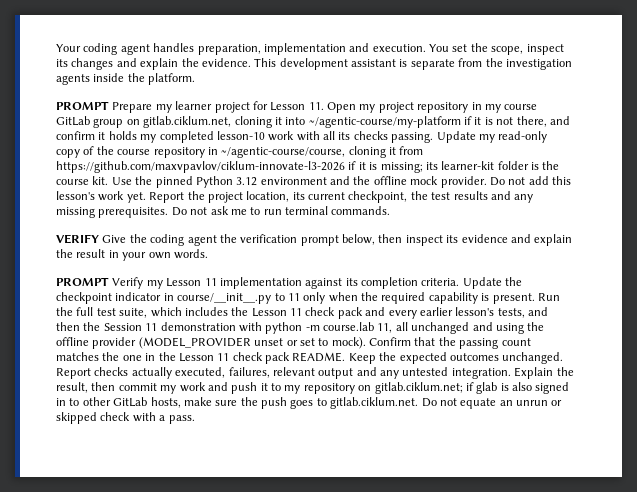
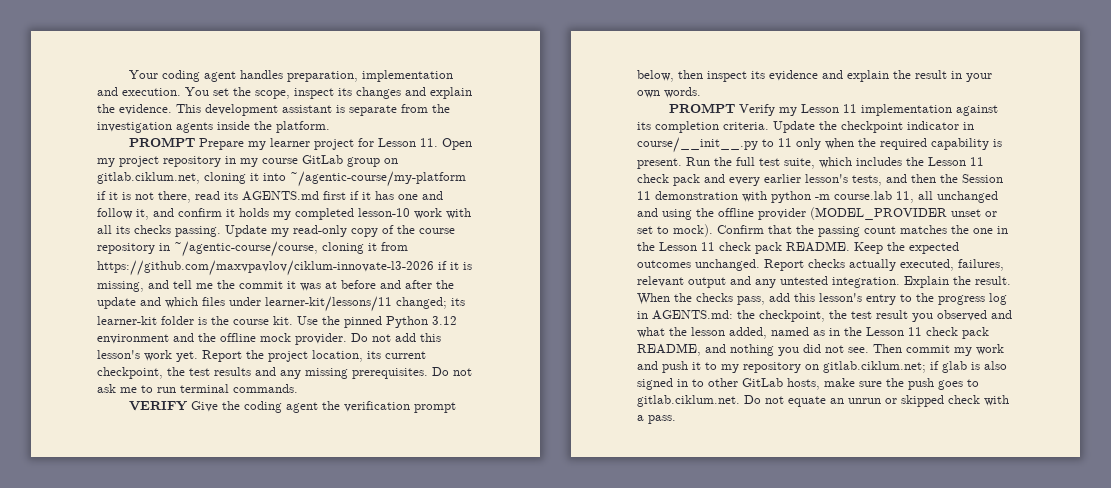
- PROMPT Prepare my learner project for Lesson 11. Open my project repository in my course GitLab group on gitlab.ciklum.net, cloning it into ~/agentic-course/my-platform if it is not there, and confirm it holds my completed lesson-10 work with all its checks passing.
+ PROMPT Prepare my learner project for Lesson 11. Open my project repository in my course GitLab group on gitlab.ciklum.net, cloning it into ~/agentic-course/my-platform if it is not there, read its AGENTS.md first if it has one and follow it, and confirm it holds my completed lesson-10 work with all its checks passing.
- Update my read-only copy of the course repository in ~/agentic-course/course, cloning it from https://github.com/maxvpavlov/ciklum-innovate-l3-2026 if it is missing; its learner-kit folder is the course kit.
+ Update my read-only copy of the course repository in ~/agentic-course/course, cloning it from https://github.com/maxvpavlov/ciklum-innovate-l3-2026 if it is missing, and tell me the commit it was at before and after the update and which files under learner-kit/lessons/11 changed; its learner-kit folder is the course kit.
- Explain the result, then commit my work and push it to my repository on gitlab.ciklum.net; if glab is also signed in to other GitLab hosts, make sure the push goes to gitlab.ciklum.net. Do not equate an unrun or skipped check with a pass.
+ Explain the result. When the checks pass, add this lesson's entry to the progress log in AGENTS.md: the checkpoint, the test result you observed and what the lesson added, named as in the Lesson 11 check pack README, and nothing you did not see. Then commit my work and push it to my repository on gitlab.ciklum.net; if glab is also signed in to other GitLab hosts, make sure the push goes to gitlab.ciklum.net. Do not equate an unrun or skipped check with a pass.

